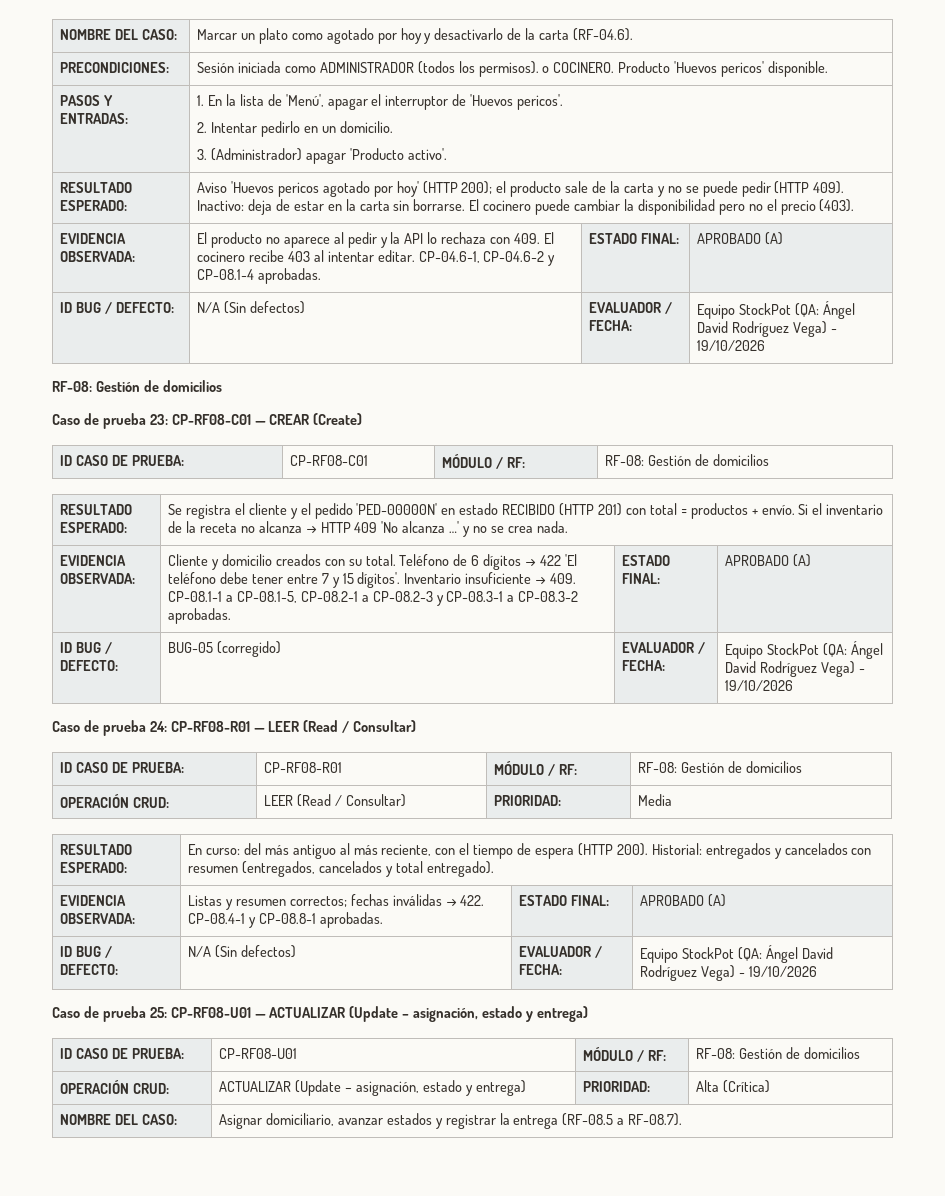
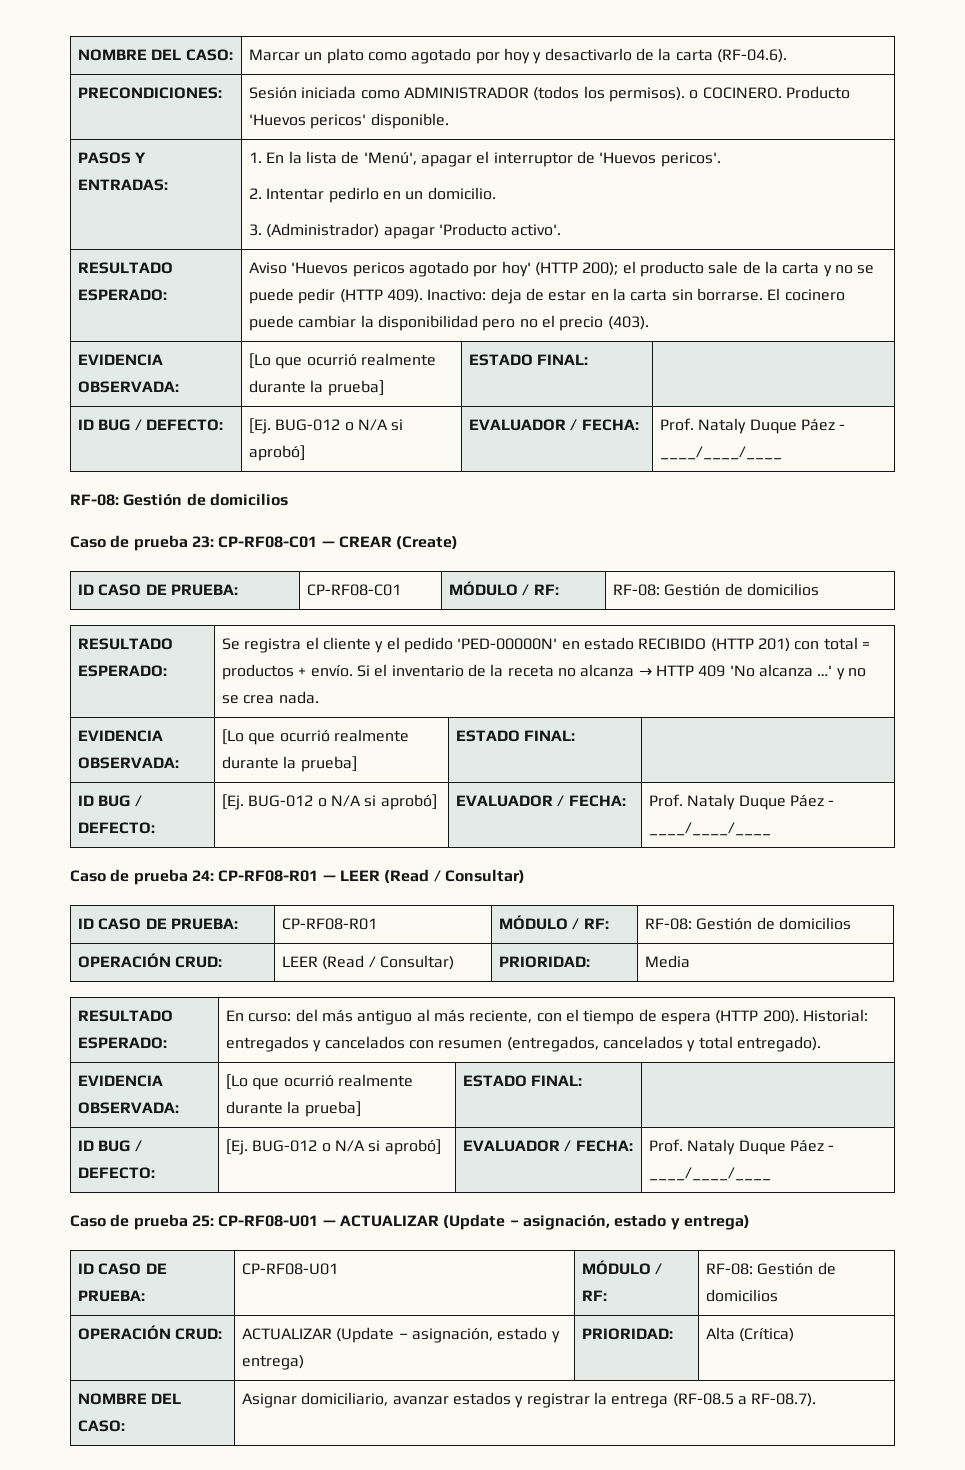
  El cocinero puede cambiar la disponibilidad pero no el precio (403).
- EVIDENCIA OBSERVADA: | El producto no aparece al pedir y la API lo rechaza con 409. El cocinero recibe 403 al intentar editar. CP-04.6-1, CP-04.6-2 y CP-08.1-4 aprobadas. | ESTADO FINAL: | APROBADO (A)
- ID BUG / DEFECTO: | N/A (Sin defectos) | EVALUADOR / FECHA: | Equipo StockPot (QA: Ángel David Rodríguez Vega) - 19/10/2026
+ EVIDENCIA OBSERVADA: | [Lo que ocurrió realmente durante la prueba] | ESTADO FINAL: |
+ ID BUG / DEFECTO: | [Ej. BUG-012 o N/A si aprobó] | EVALUADOR / FECHA: | Prof. Nataly Duque Páez - ____/____/____
  RESULTADO ESPERADO: | Se registra el cliente y el pedido 'PED-00000N' en estado RECIBIDO (HTTP 201) con total = productos + envío. Si el inventario de la receta no alcanza → HTTP 409 'No alcanza …' y no se crea nada.
- EVIDENCIA OBSERVADA: | Cliente y domicilio creados con su total. Teléfono de 6 dígitos → 422 'El teléfono debe tener entre 7 y 15 dígitos'. Inventario insuficiente → 409. CP-08.1-1 a CP-08.1-5, CP-08.2-1 a CP-08.2-3 y CP-08.3-1 a CP-08.3-2 aprobadas. | ESTADO FINAL: | APROBADO (A)
- ID BUG / DEFECTO: | BUG-05 (corregido) | EVALUADOR / FECHA: | Equipo StockPot (QA: Ángel David Rodríguez Vega) - 19/10/2026
+ EVIDENCIA OBSERVADA: | [Lo que ocurrió realmente durante la prueba] | ESTADO FINAL: |
+ ID BUG / DEFECTO: | [Ej. BUG-012 o N/A si aprobó] | EVALUADOR / FECHA: | Prof. Nataly Duque Páez - ____/____/____
  RESULTADO ESPERADO: | En curso: del más antiguo al más reciente, con el tiempo de espera (HTTP 200). Historial: entregados y cancelados con resumen (entregados, cancelados y total entregado).
- EVIDENCIA OBSERVADA: | Listas y resumen correctos; fechas inválidas → 422. CP-08.4-1 y CP-08.8-1 aprobadas. | ESTADO FINAL: | APROBADO (A)
- ID BUG / DEFECTO: | N/A (Sin defectos) | EVALUADOR / FECHA: | Equipo StockPot (QA: Ángel David Rodríguez Vega) - 19/10/2026
+ EVIDENCIA OBSERVADA: | [Lo que ocurrió realmente durante la prueba] | ESTADO FINAL: |
+ ID BUG / DEFECTO: | [Ej. BUG-012 o N/A si aprobó] | EVALUADOR / FECHA: | Prof. Nataly Duque Páez - ____/____/____

